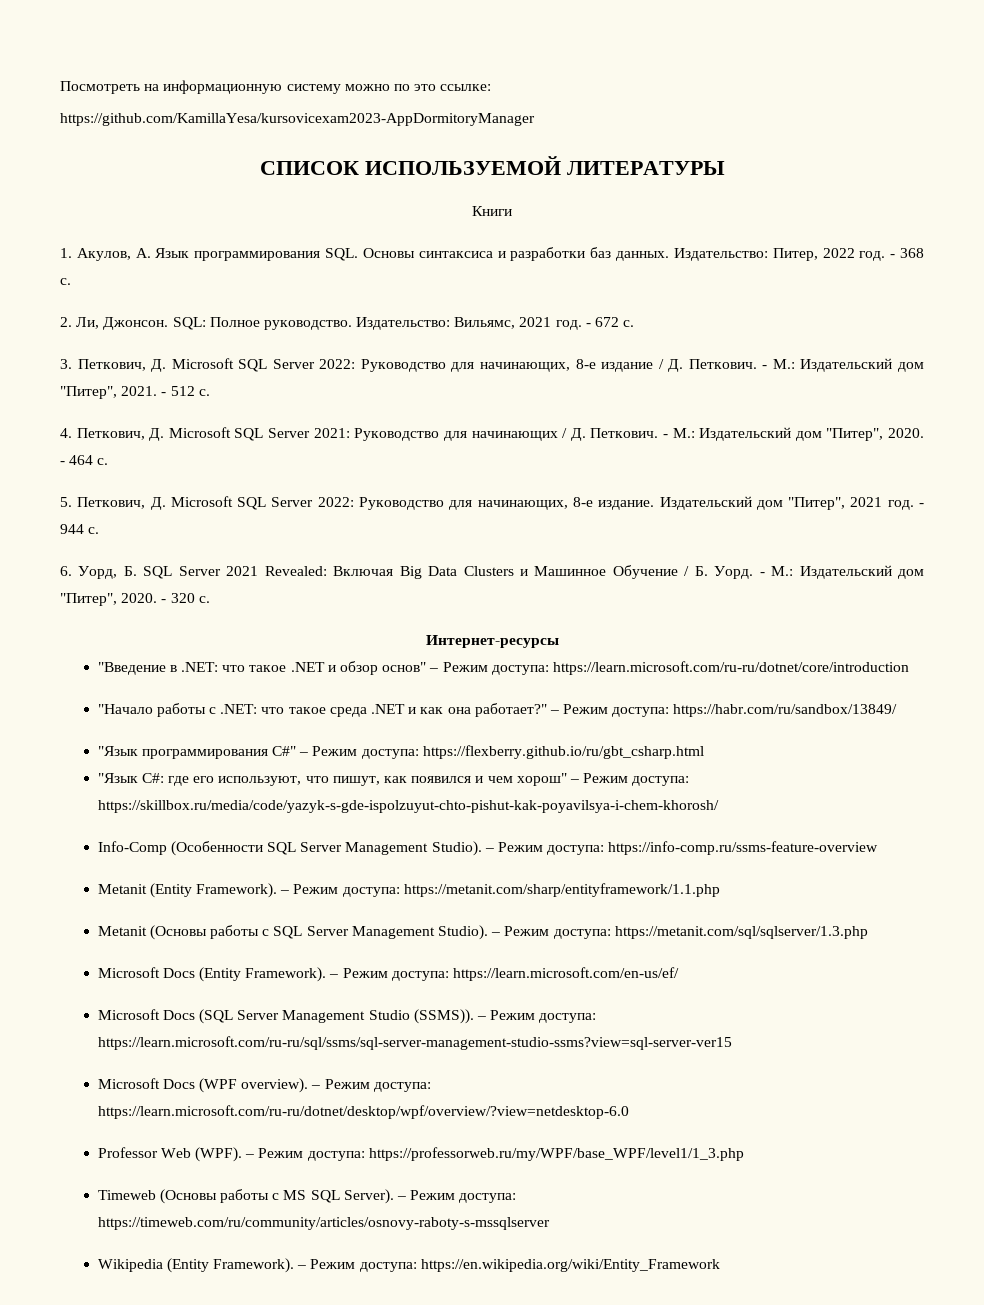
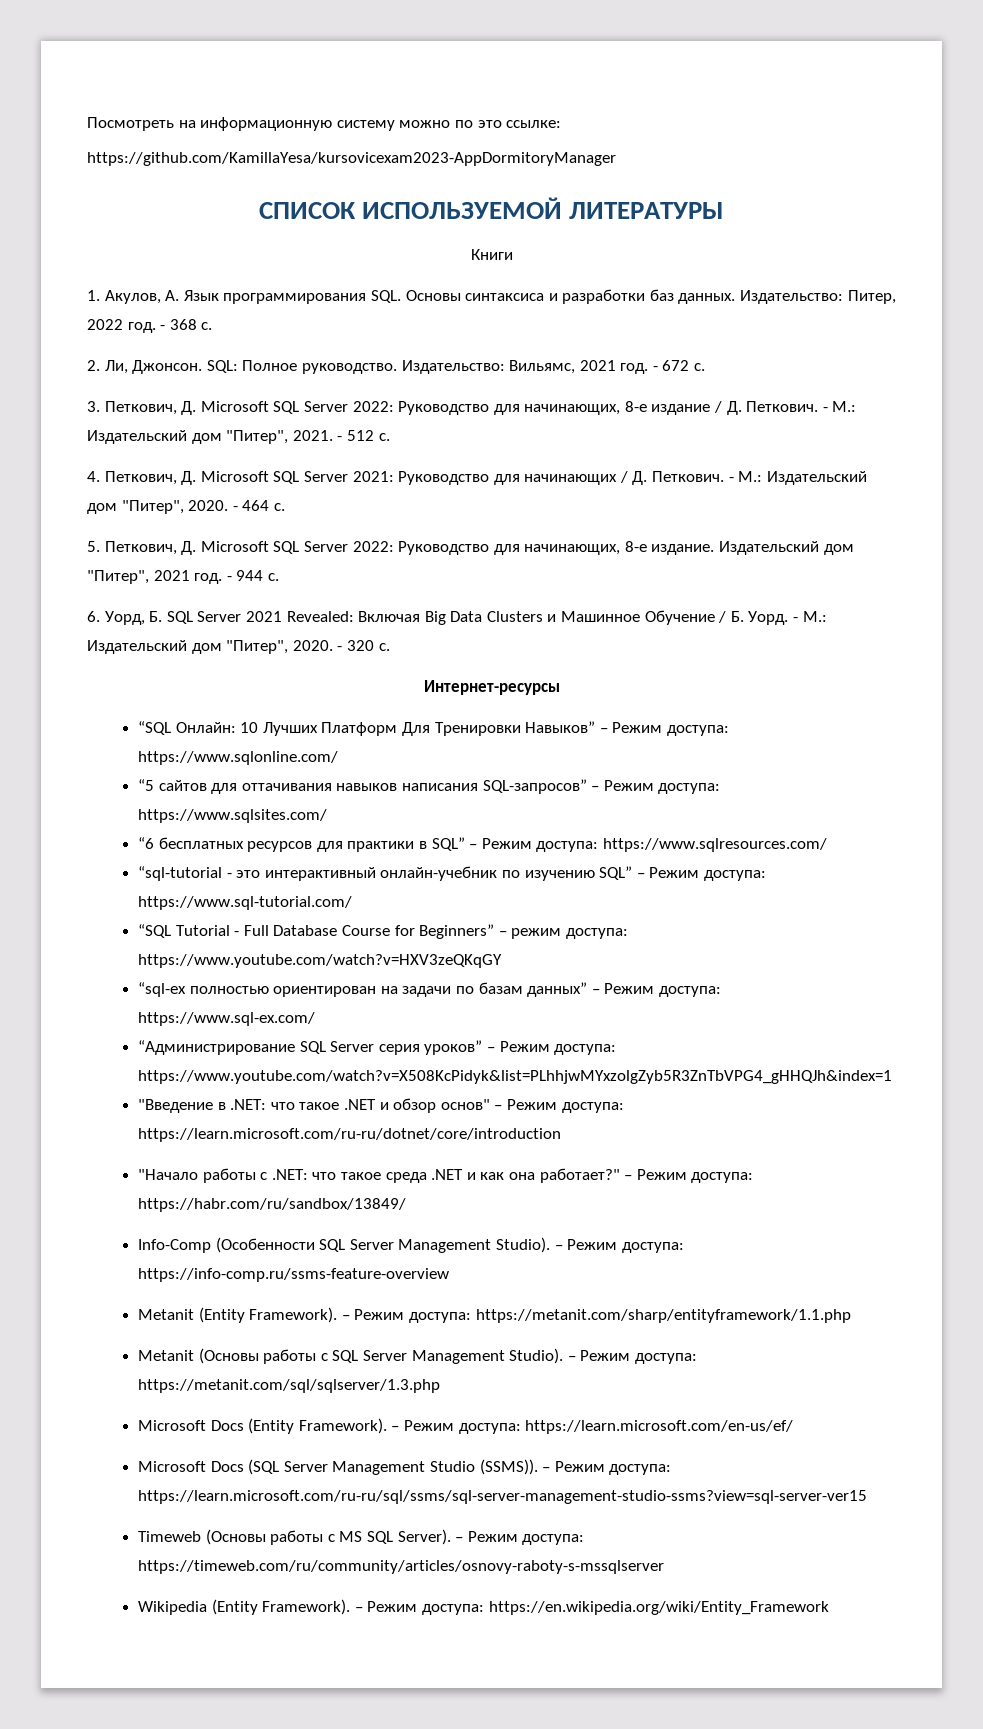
+ “SQL Онлайн: 10 Лучших Платформ Для Тренировки Навыков” – Режим доступа: https://www.sqlonline.com/
+ “5 сайтов для оттачивания навыков написания SQL-запросов” – Режим доступа: https://www.sqlsites.com/
+ “6 бесплатных ресурсов для практики в SQL” – Режим доступа: https://www.sqlresources.com/
+ “sql-tutorial - это интерактивный онлайн-учебник по изучению SQL” – Режим доступа: https://www.sql-tutorial.com/
+ “SQL Tutorial - Full Database Course for Beginners” – режим доступа: https://www.youtube.com/watch?v=HXV3zeQKqGY
+ “sql-ex полностью ориентирован на задачи по базам данных” – Режим доступа: https://www.sql-ex.com/
+ “Администрирование SQL Server серия уроков” – Режим доступа: https://www.youtube.com/watch?v=X508KcPidyk&list=PLhhjwMYxzolgZyb5R3ZnTbVPG4_gHHQJh&index=1
- "Язык программирования С#" – Режим доступа: https://flexberry.github.io/ru/gbt_csharp.html
- "Язык С#: где его используют, что пишут, как появился и чем хорош" – Режим доступа: https://skillbox.ru/media/code/yazyk-s-gde-ispolzuyut-chto-pishut-kak-poyavilsya-i-chem-khorosh/
- Microsoft Docs (WPF overview). – Режим доступа: https://learn.microsoft.com/ru-ru/dotnet/desktop/wpf/overview/?view=netdesktop-6.0
- Professor Web (WPF). – Режим доступа: https://professorweb.ru/my/WPF/base_WPF/level1/1_3.php

